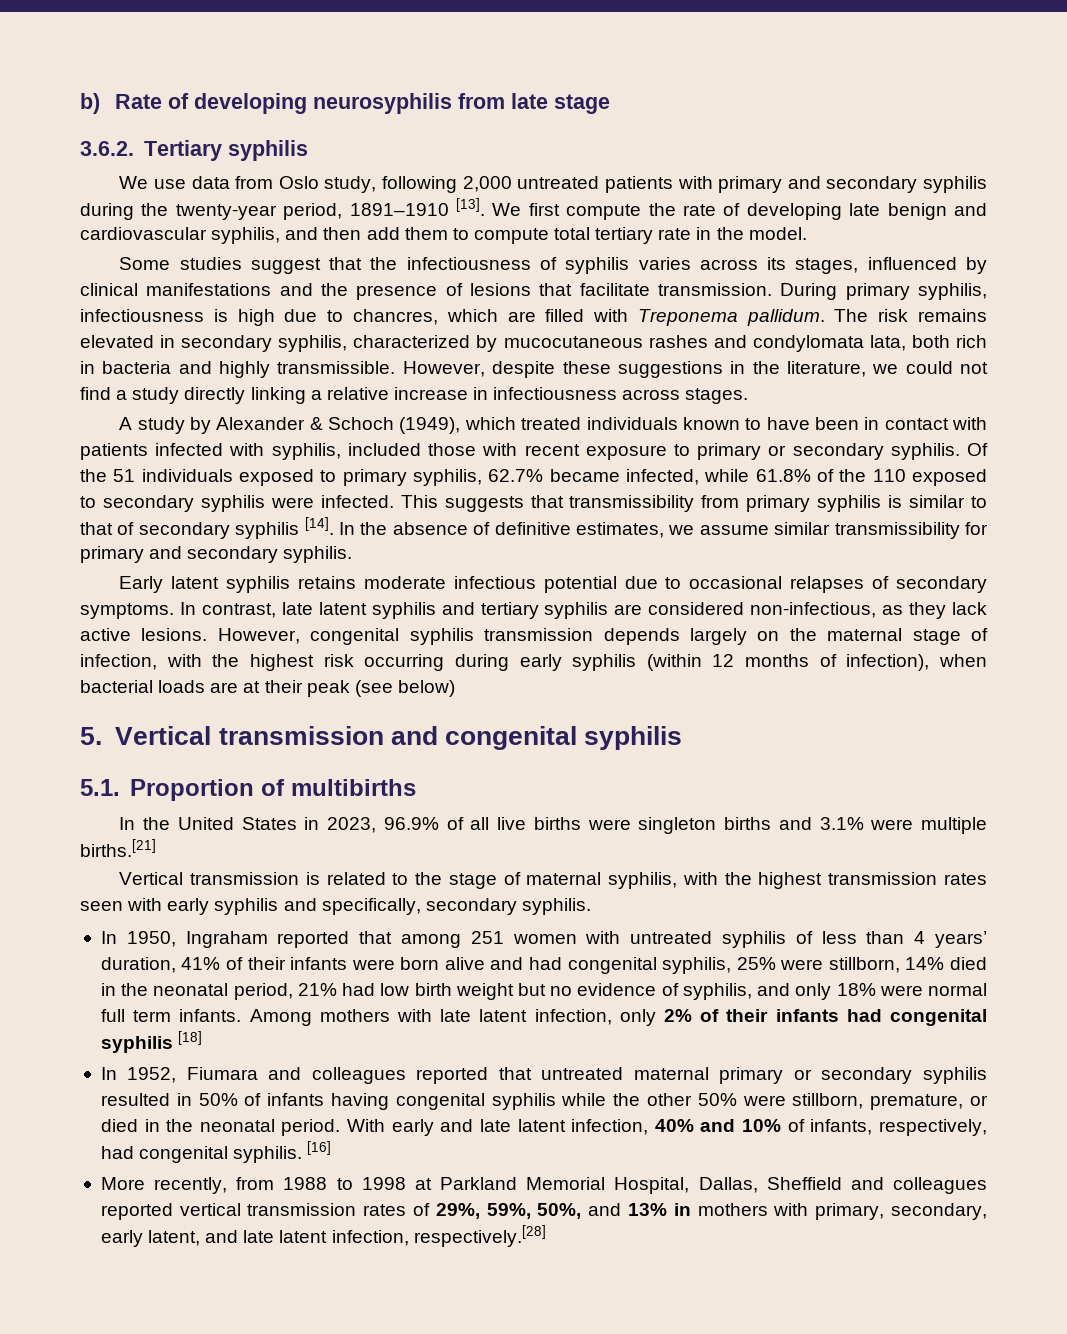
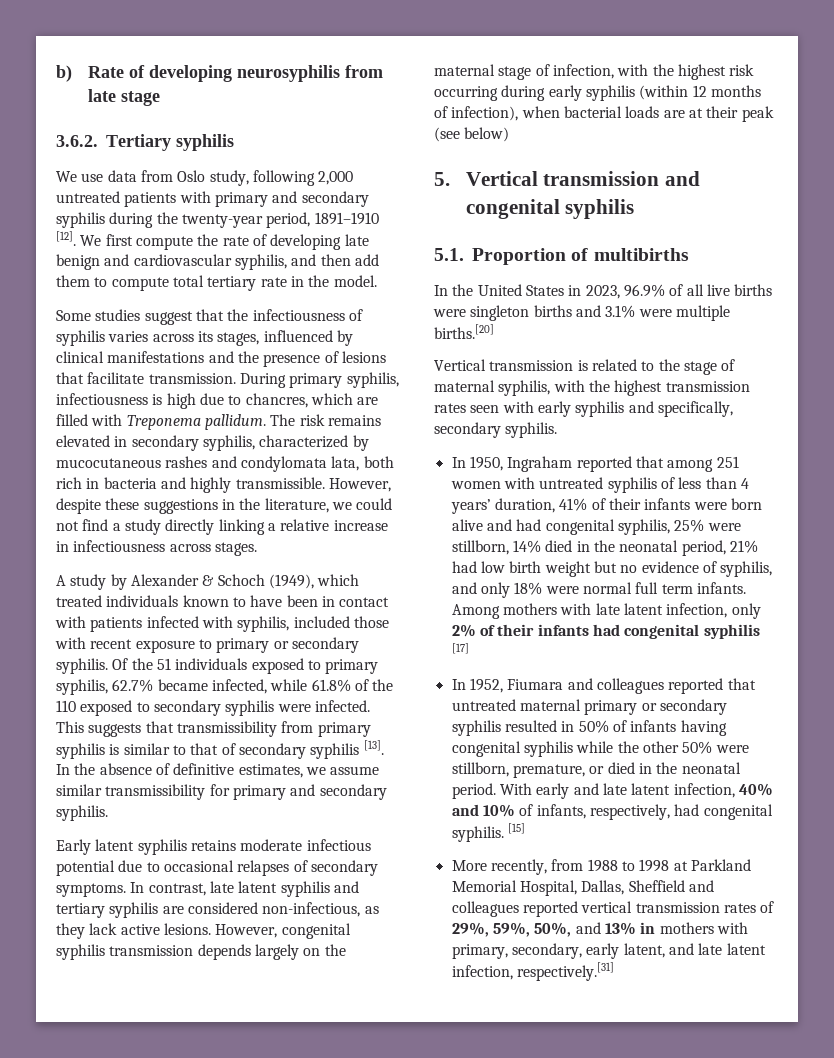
- We use data from Oslo study, following 2,000 untreated patients with primary and secondary syphilis during the twenty-year period, 1891–1910 [13].
+ We use data from Oslo study, following 2,000 untreated patients with primary and secondary syphilis during the twenty-year period, 1891–1910 [12].
- This suggests that transmissibility from primary syphilis is similar to that of secondary syphilis [14].
+ This suggests that transmissibility from primary syphilis is similar to that of secondary syphilis [13].
- In the United States in 2023, 96.9% of all live births were singleton births and 3.1% were multiple births.[21]
+ In the United States in 2023, 96.9% of all live births were singleton births and 3.1% were multiple births.[20]
- Among mothers with late latent infection, only 2% of their infants had congenital syphilis [18]
+ Among mothers with late latent infection, only 2% of their infants had congenital syphilis [17]
- [16]
+ [15]
- More recently, from 1988 to 1998 at Parkland Memorial Hospital, Dallas, Sheffield and colleagues reported vertical transmission rates of 29%, 59%, 50%, and 13% in mothers with primary, secondary, early latent, and late latent infection, respectively.[28]
+ More recently, from 1988 to 1998 at Parkland Memorial Hospital, Dallas, Sheffield and colleagues reported vertical transmission rates of 29%, 59%, 50%, and 13% in mothers with primary, secondary, early latent, and late latent infection, respectively.[31]

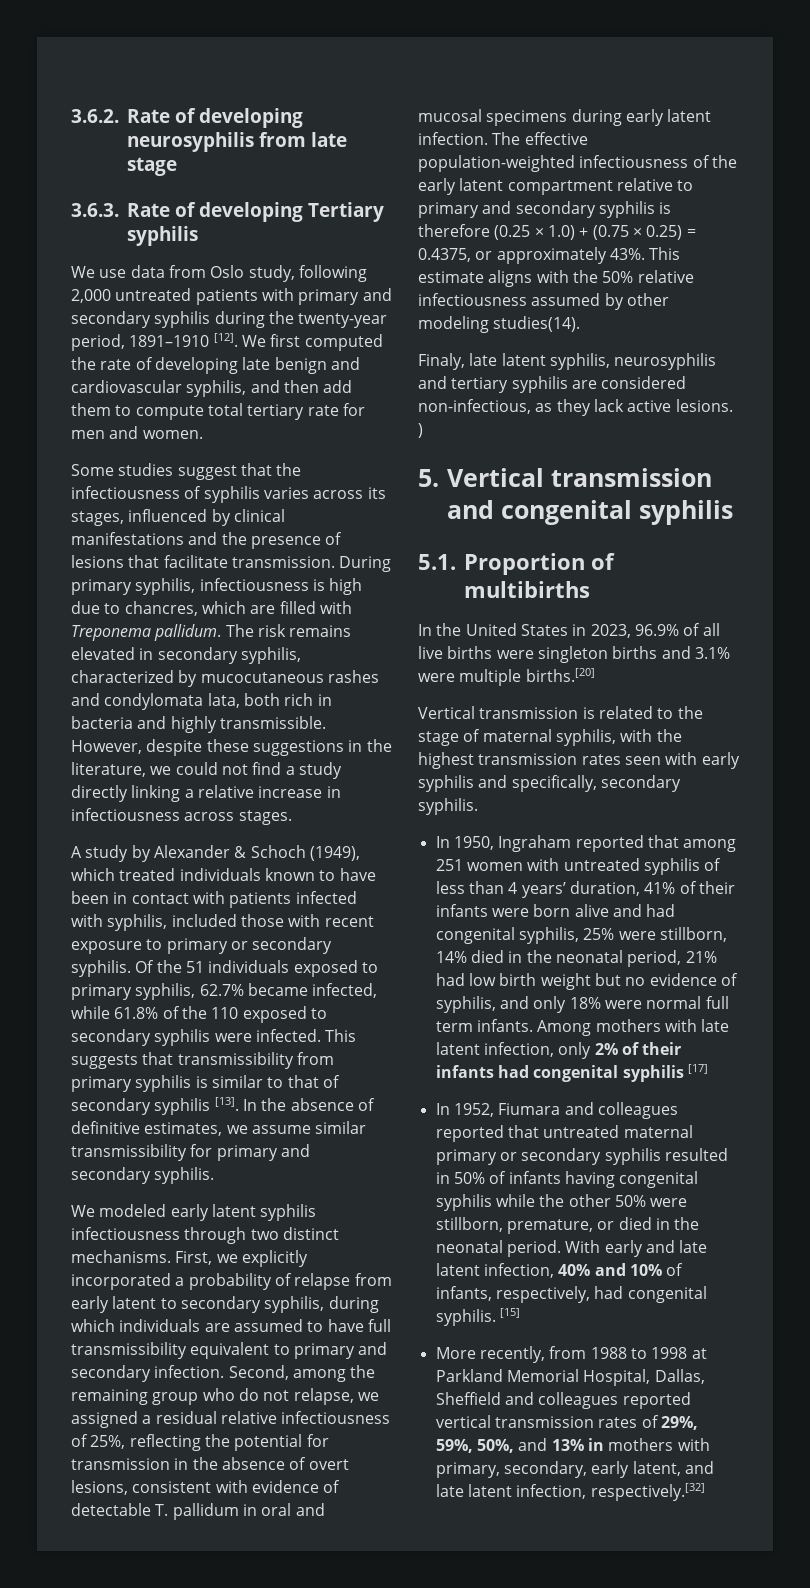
- b) Rate of developing neurosyphilis from late stage
+ 3.6.2. Rate of developing neurosyphilis from late stage
- 3.6.2. Tertiary syphilis
+ 3.6.3. Rate of developing Tertiary syphilis
- We first compute the rate of developing late benign and cardiovascular syphilis, and then add them to compute total tertiary rate in the model.
+ We first computed the rate of developing late benign and cardiovascular syphilis, and then add them to compute total tertiary rate for men and women.
- Early latent syphilis retains moderate infectious potential due to occasional relapses of secondary symptoms. In contrast, late latent syphilis and tertiary syphilis are considered non-infectious, as they lack active lesions. However, congenital syphilis transmission depends largely on the maternal stage of infection, with the highest risk occurring during early syphilis (within 12 months of infection), when bacterial loads are at their peak (see below)
+ We modeled early latent syphilis infectiousness through two distinct mechanisms. First, we explicitly incorporated a probability of relapse from early latent to secondary syphilis, during which individuals are assumed to have full transmissibility equivalent to primary and secondary infection. Second, among the remaining group who do not relapse, we assigned a residual relative infectiousness of 25%, reflecting the potential for transmission in the absence of overt lesions, consistent with evidence of detectable T. pallidum in oral and mucosal specimens during early latent infection. The effective population-weighted infectiousness of the early latent compartment relative to primary and secondary syphilis is therefore (0.25 × 1.0) + (0.75 × 0.25) = 0.4375, or approximately 43%. This estimate aligns with the 50% relative infectiousness assumed by other modeling studies(14).
+ Finaly, late latent syphilis, neurosyphilis and tertiary syphilis are considered non-infectious, as they lack active lesions. )
- More recently, from 1988 to 1998 at Parkland Memorial Hospital, Dallas, Sheffield and colleagues reported vertical transmission rates of 29%, 59%, 50%, and 13% in mothers with primary, secondary, early latent, and late latent infection, respectively.[31]
+ More recently, from 1988 to 1998 at Parkland Memorial Hospital, Dallas, Sheffield and colleagues reported vertical transmission rates of 29%, 59%, 50%, and 13% in mothers with primary, secondary, early latent, and late latent infection, respectively.[32]

